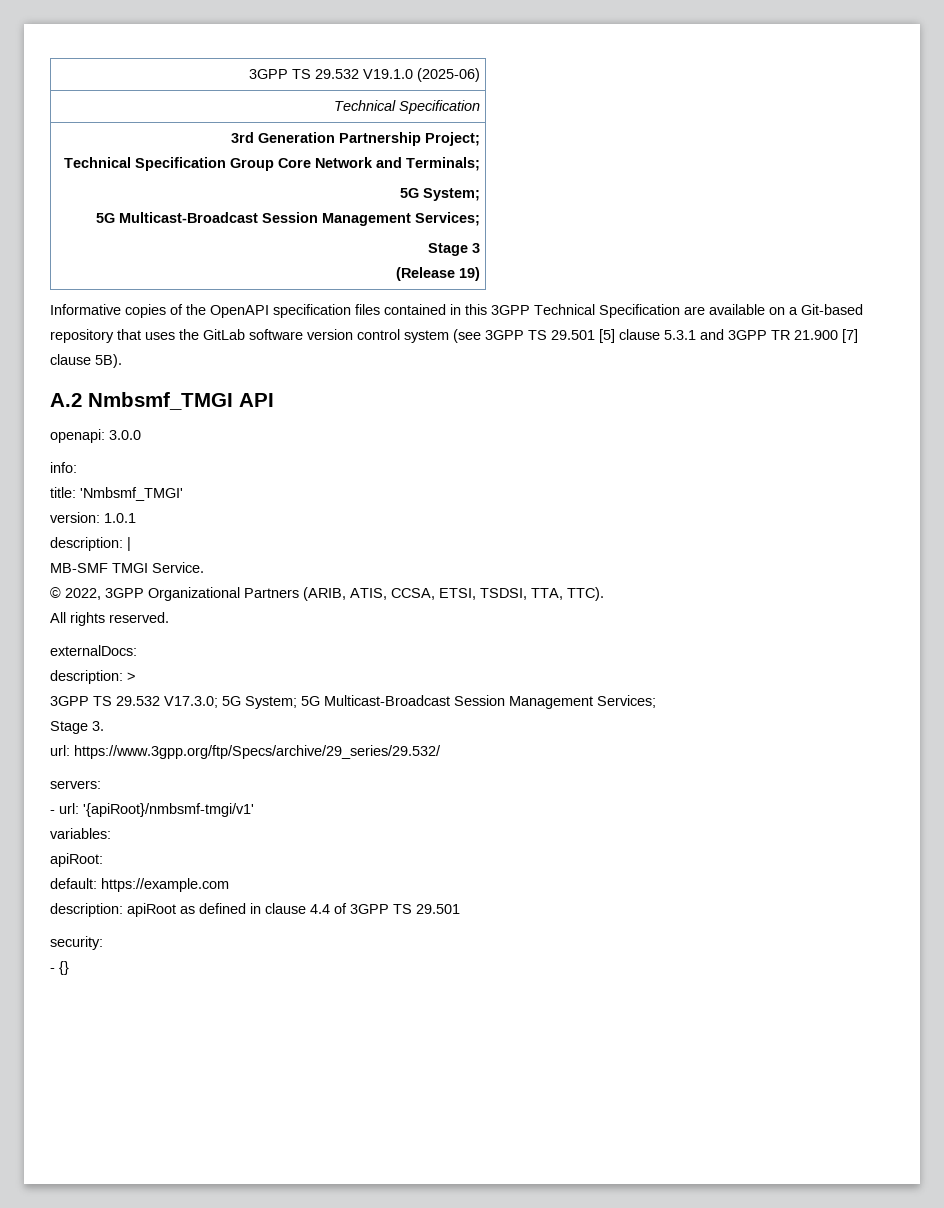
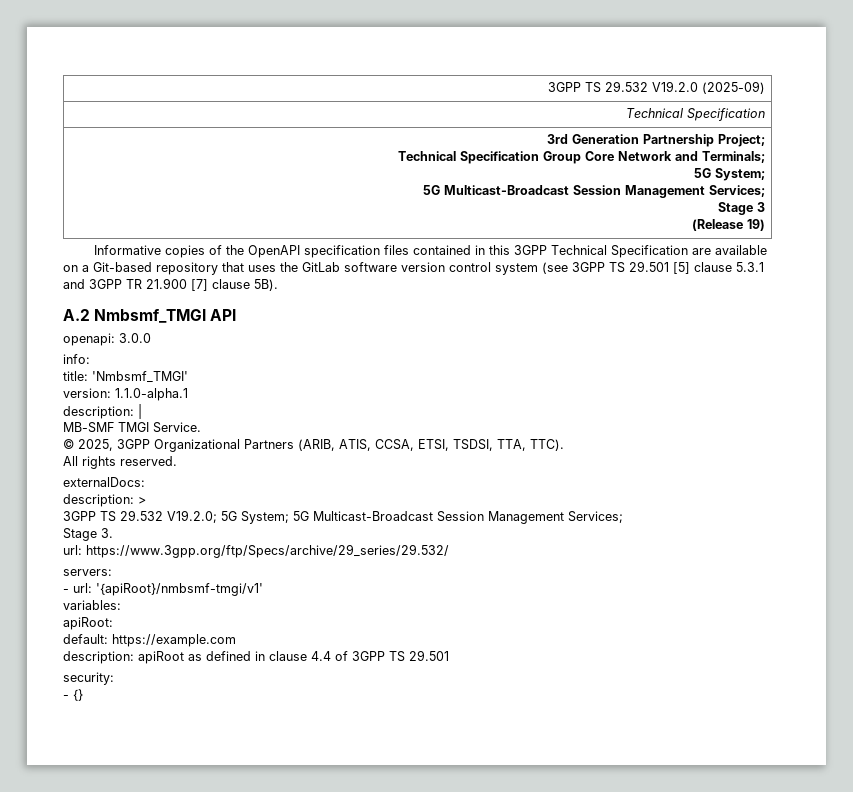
- 3GPP TS 29.532 V19.1.0 (2025-06)
+ 3GPP TS 29.532 V19.2.0 (2025-09)
- version: 1.0.1
+ version: 1.1.0-alpha.1
- © 2022, 3GPP Organizational Partners (ARIB, ATIS, CCSA, ETSI, TSDSI, TTA, TTC).
+ © 2025, 3GPP Organizational Partners (ARIB, ATIS, CCSA, ETSI, TSDSI, TTA, TTC).
- 3GPP TS 29.532 V17.3.0; 5G System; 5G Multicast-Broadcast Session Management Services;
+ 3GPP TS 29.532 V19.2.0; 5G System; 5G Multicast-Broadcast Session Management Services;

